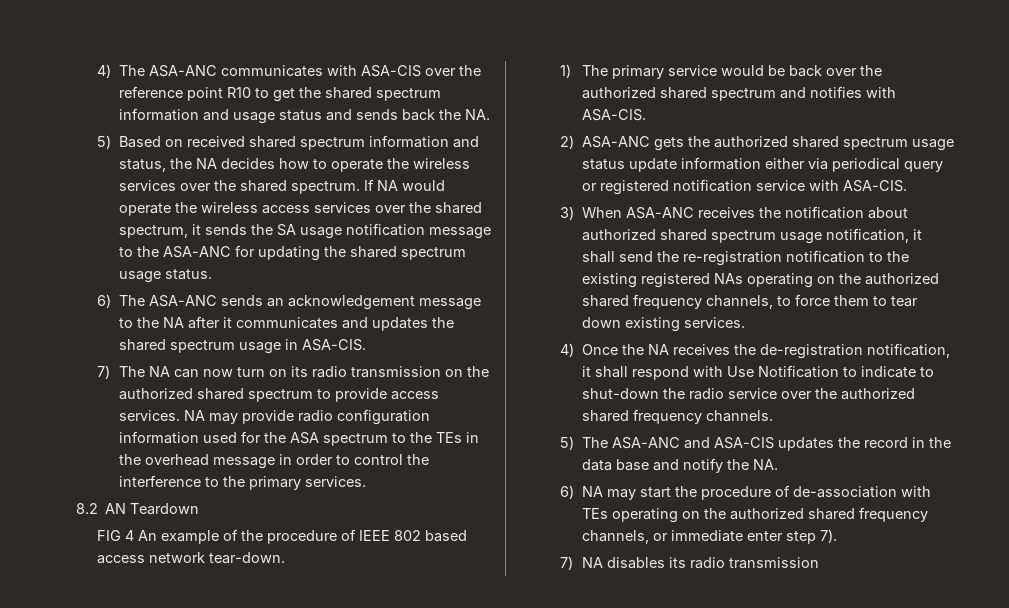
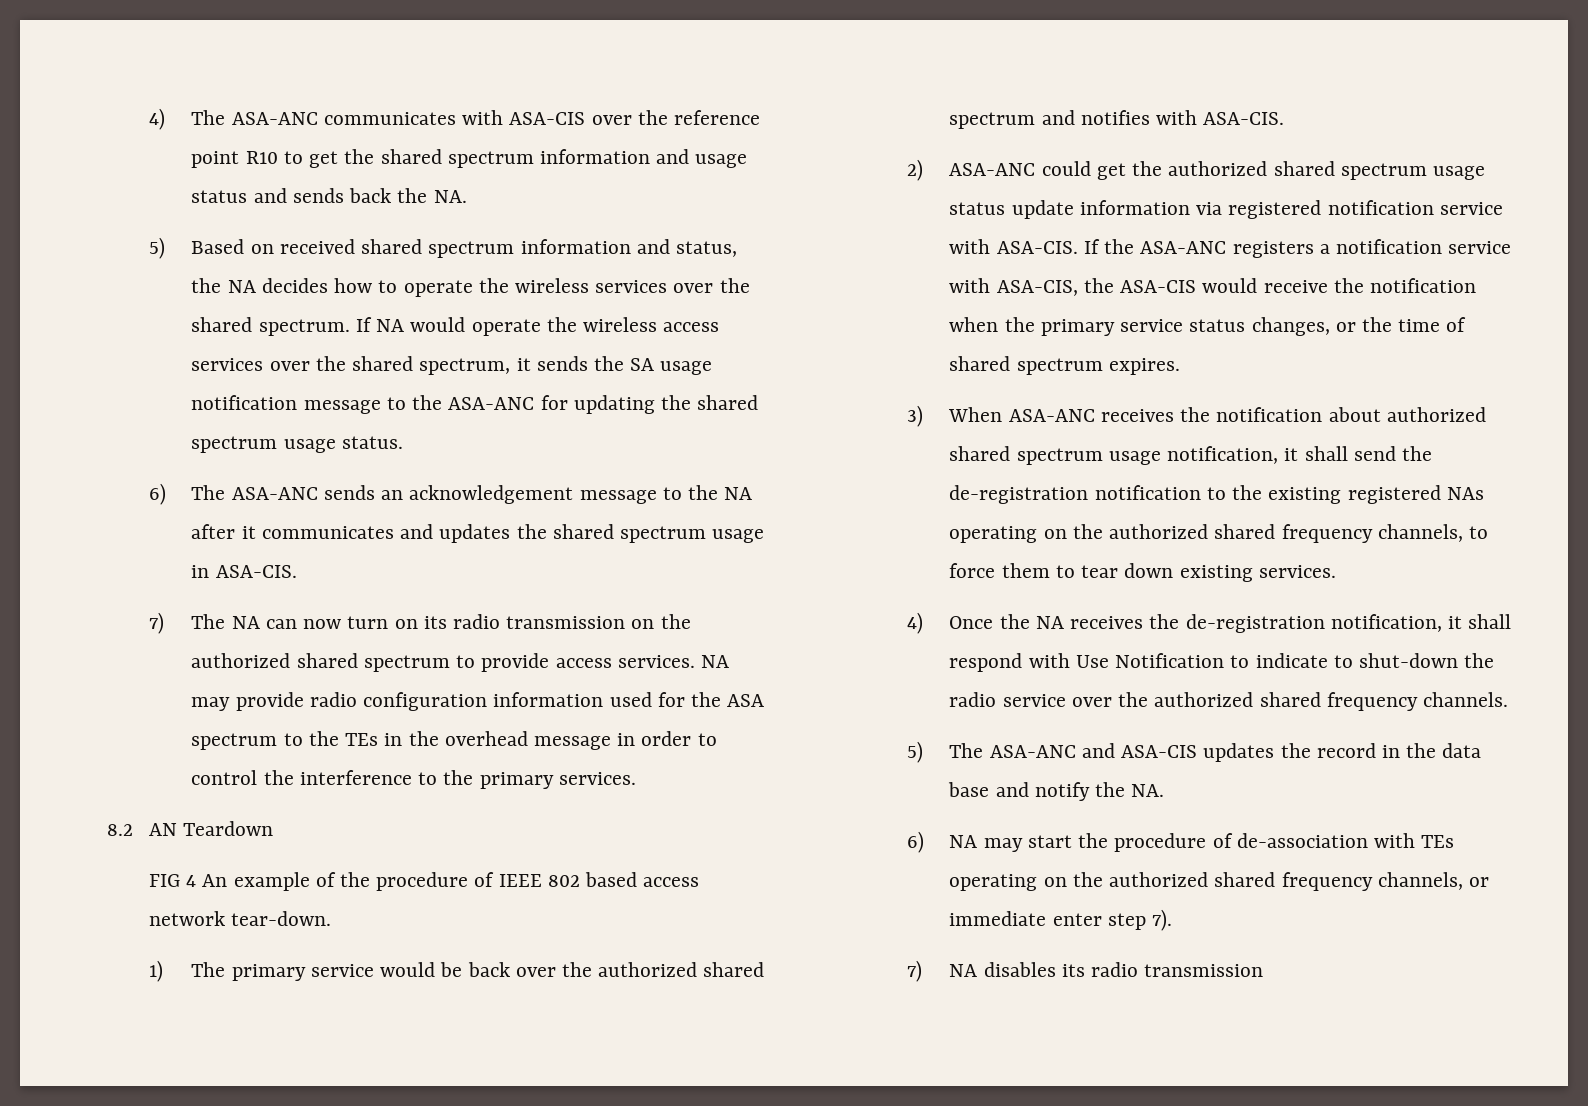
- 2) ASA-ANC gets the authorized shared spectrum usage status update information either via periodical query or registered notification service with ASA-CIS.
+ 2) ASA-ANC could get the authorized shared spectrum usage status update information via registered notification service with ASA-CIS. If the ASA-ANC registers a notification service with ASA-CIS, the ASA-CIS would receive the notification when the primary service status changes, or the time of shared spectrum expires.
- 3) When ASA-ANC receives the notification about authorized shared spectrum usage notification, it shall send the re-registration notification to the existing registered NAs operating on the authorized shared frequency channels, to force them to tear down existing services.
+ 3) When ASA-ANC receives the notification about authorized shared spectrum usage notification, it shall send the de-registration notification to the existing registered NAs operating on the authorized shared frequency channels, to force them to tear down existing services.

